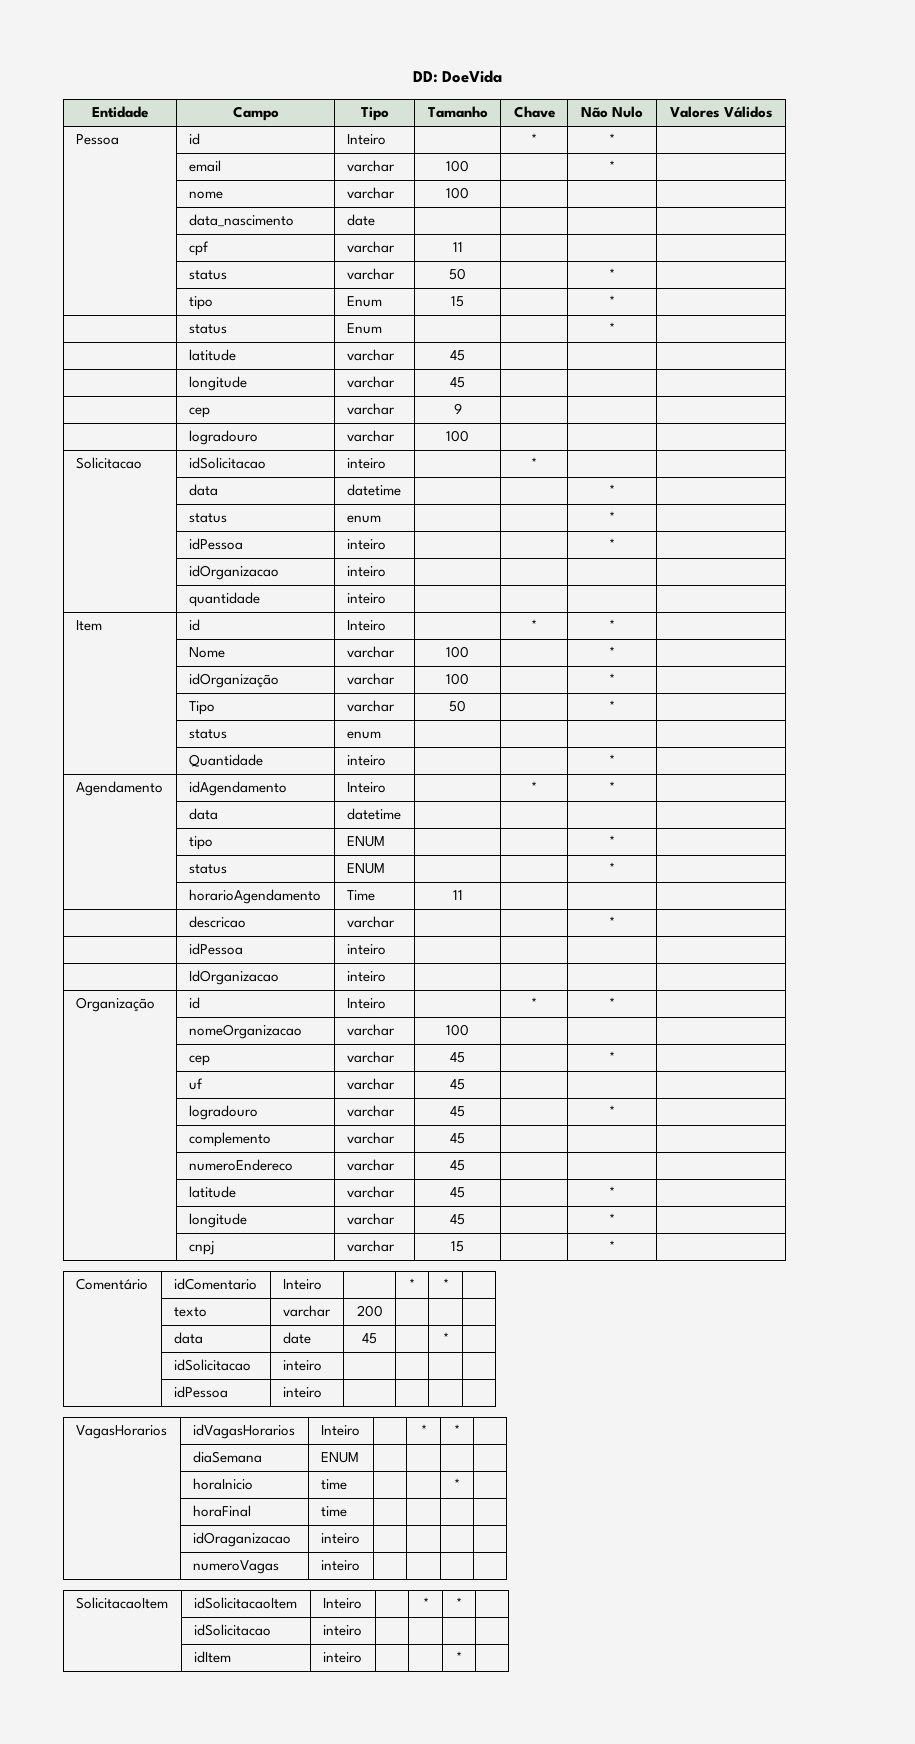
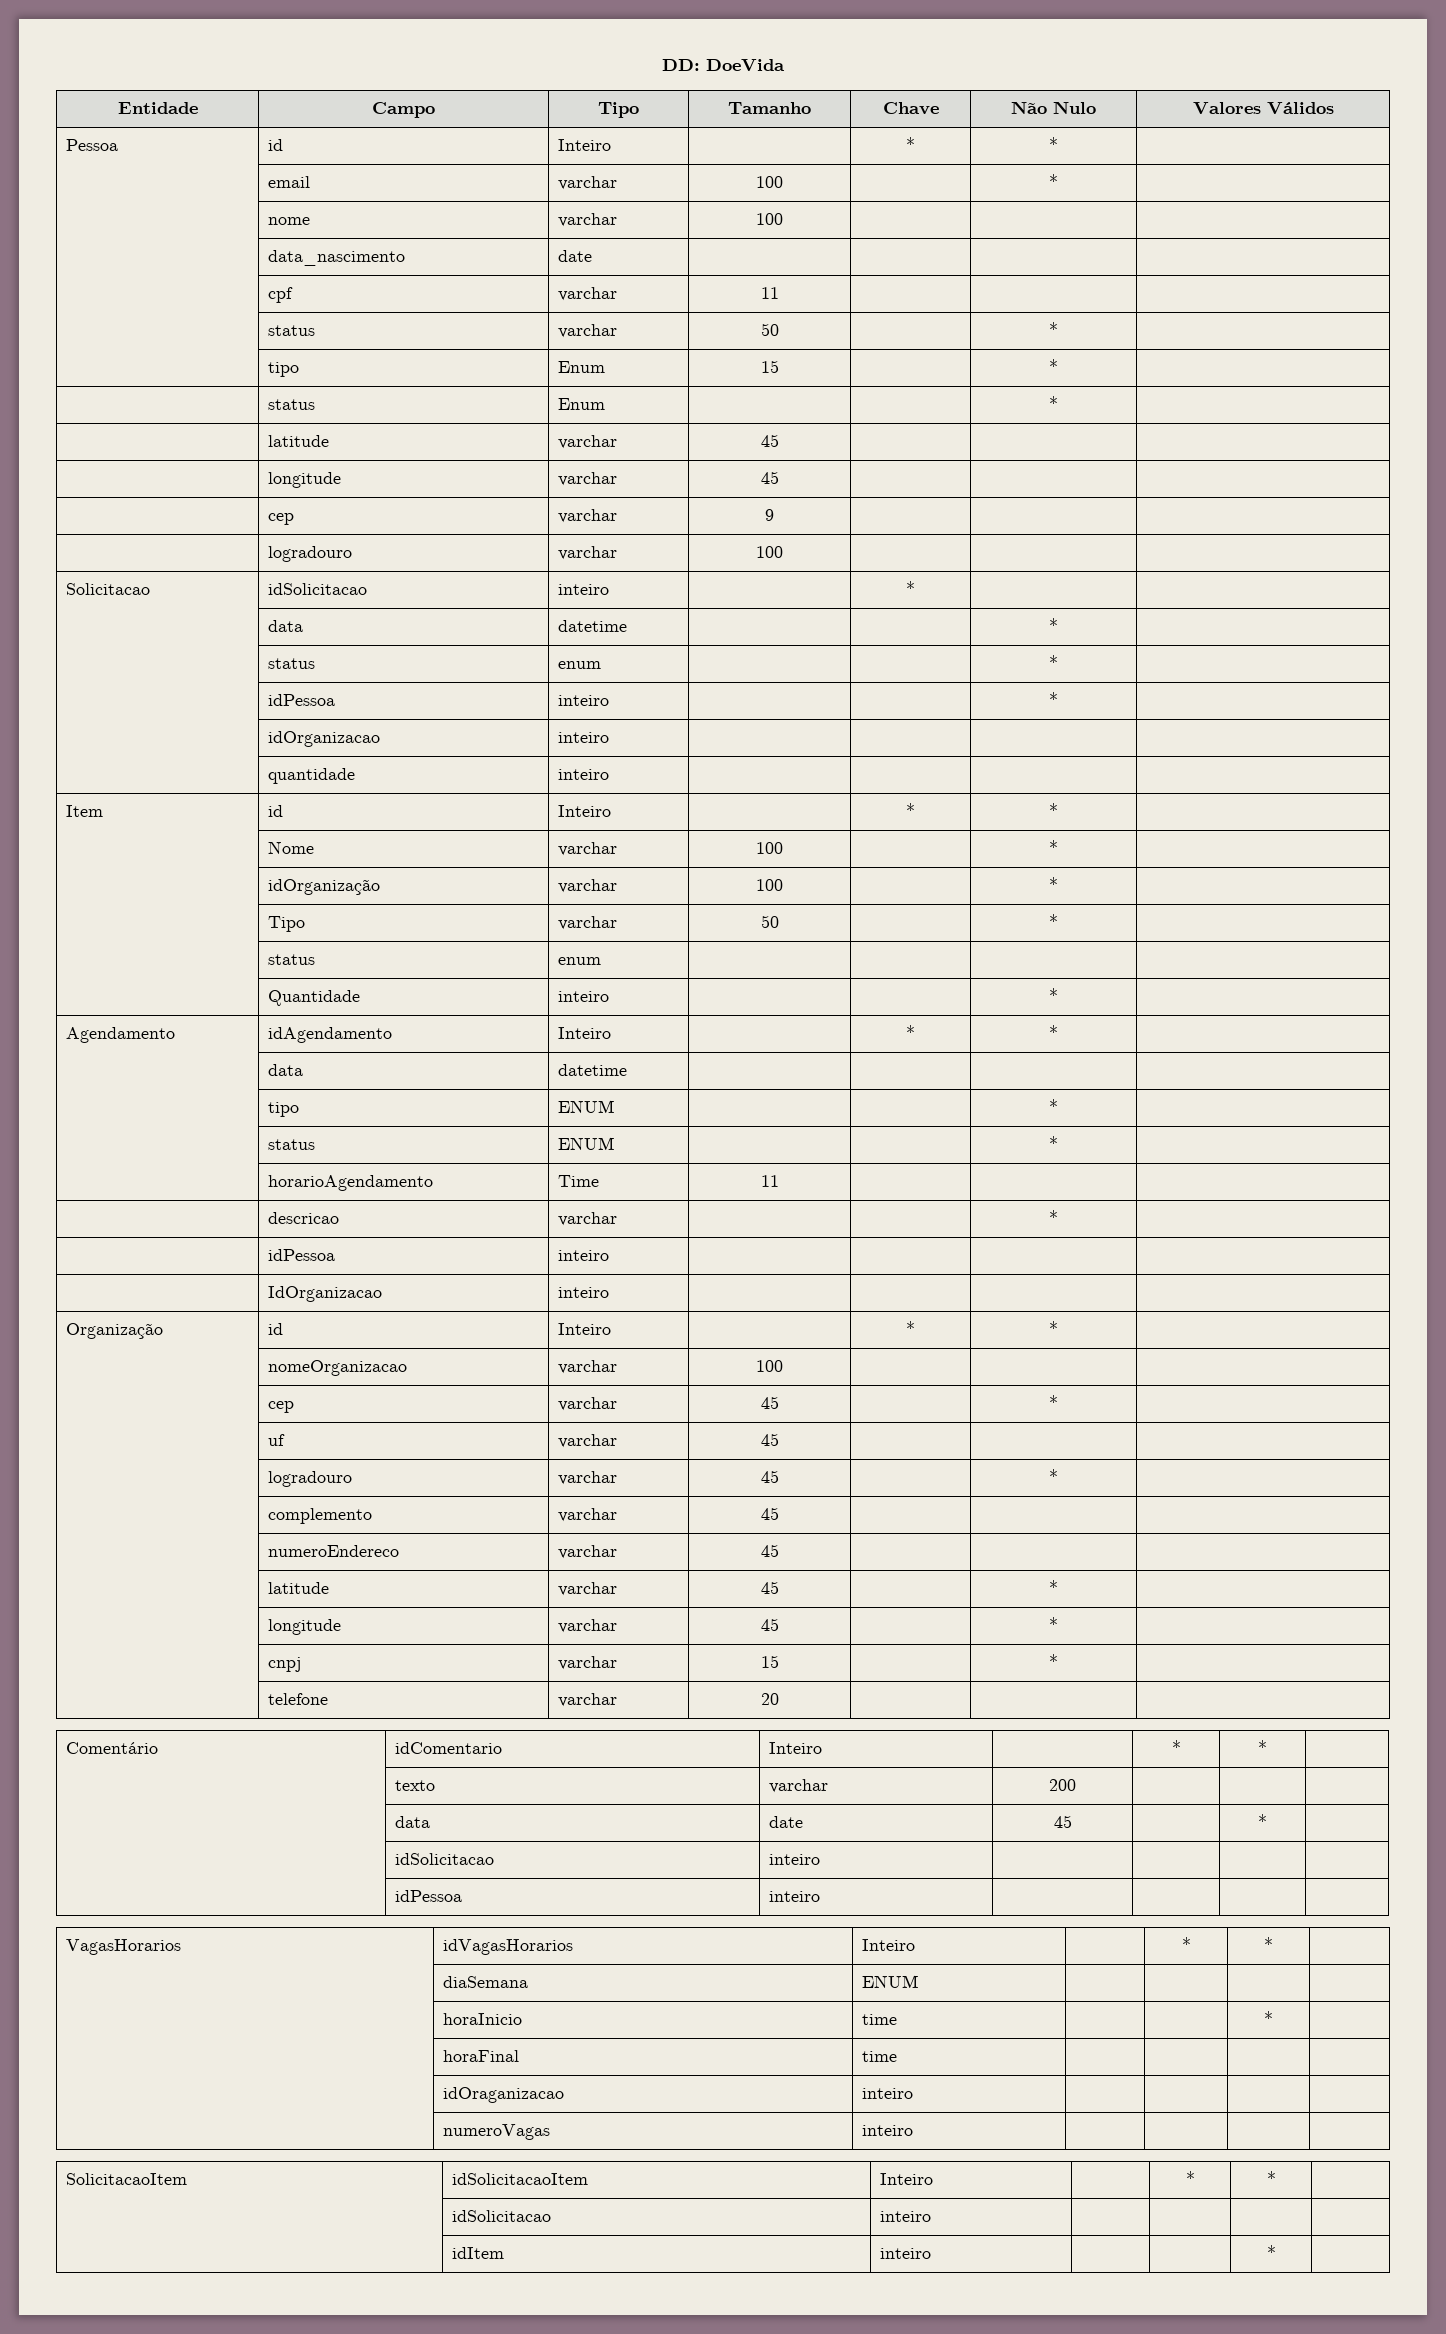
+ | telefone | varchar | 20 | | |

